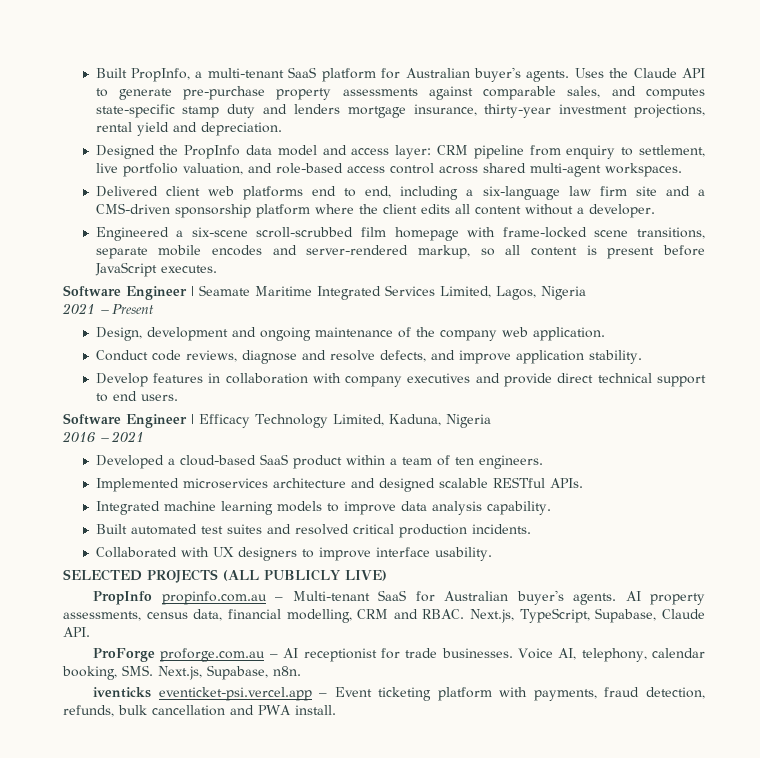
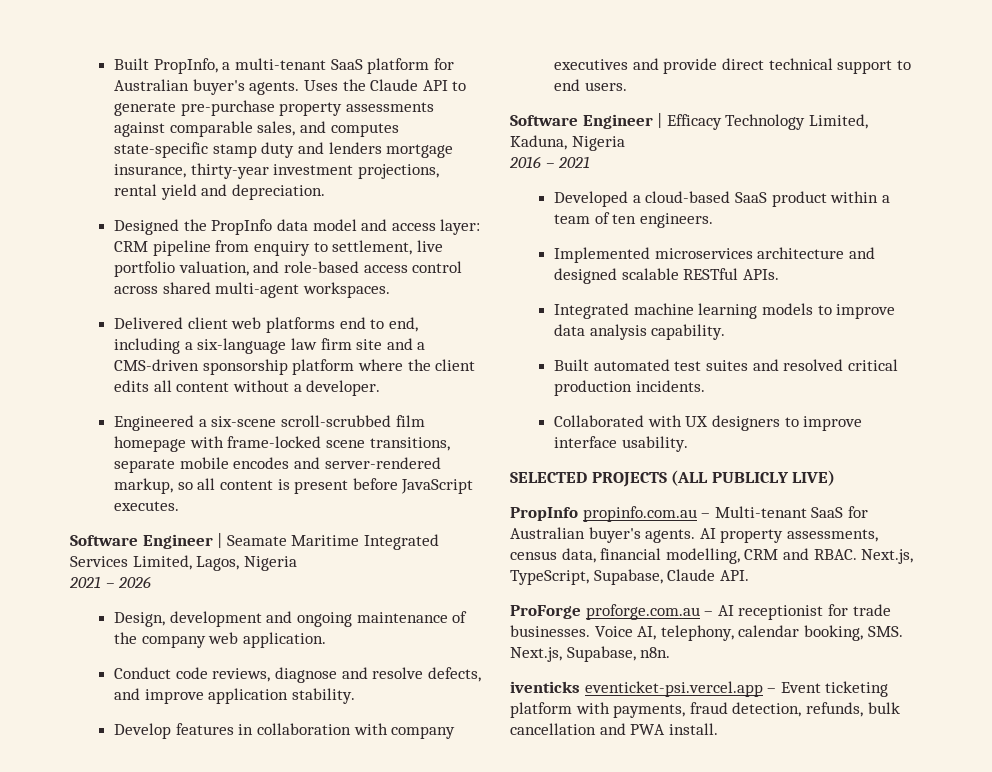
- 2021 – Present
+ 2021 – 2026

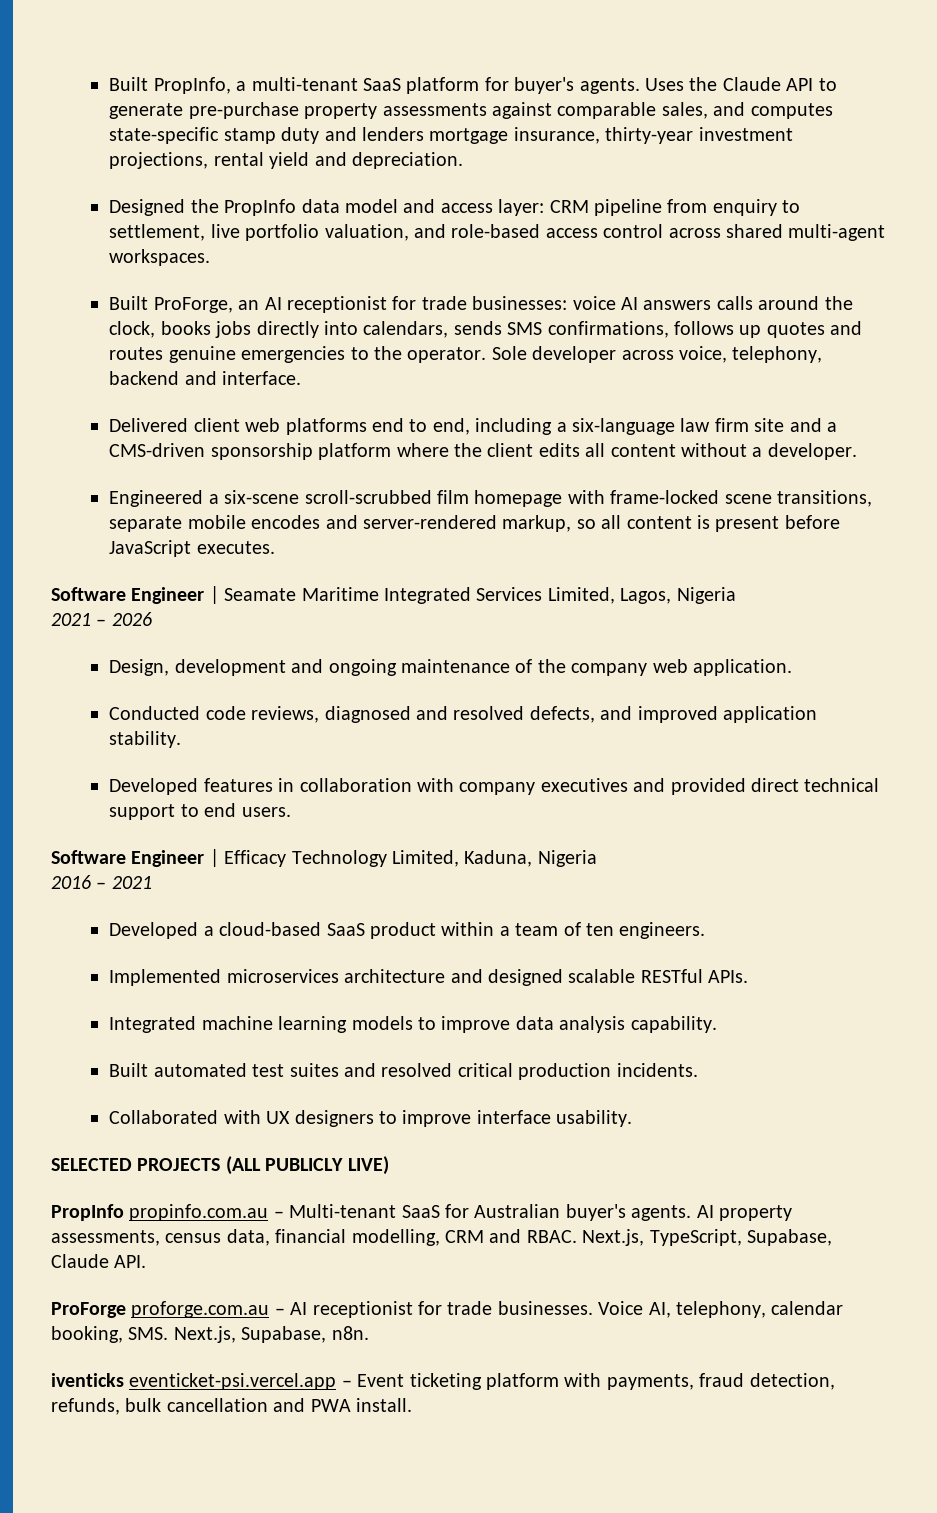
- Built PropInfo, a multi-tenant SaaS platform for Australian buyer's agents.
+ Built PropInfo, a multi-tenant SaaS platform for buyer's agents.
+ Built ProForge, an AI receptionist for trade businesses: voice AI answers calls around the clock, books jobs directly into calendars, sends SMS confirmations, follows up quotes and routes genuine emergencies to the operator. Sole developer across voice, telephony, backend and interface.
- Conduct code reviews, diagnose and resolve defects, and improve application stability.
+ Conducted code reviews, diagnosed and resolved defects, and improved application stability.
- Develop features in collaboration with company executives and provide direct technical support to end users.
+ Developed features in collaboration with company executives and provided direct technical support to end users.

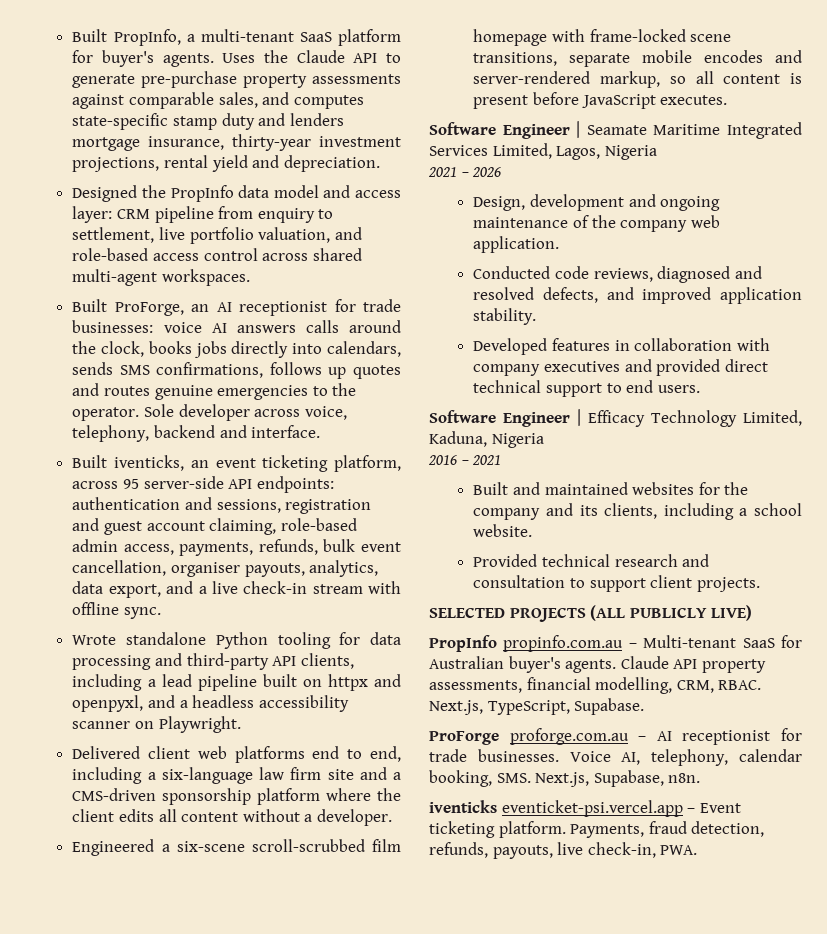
+ Built iventicks, an event ticketing platform, across 95 server-side API endpoints: authentication and sessions, registration and guest account claiming, role-based admin access, payments, refunds, bulk event cancellation, organiser payouts, analytics, data export, and a live check-in stream with offline sync.
+ Wrote standalone Python tooling for data processing and third-party API clients, including a lead pipeline built on httpx and openpyxl, and a headless accessibility scanner on Playwright.
- Developed a cloud-based SaaS product within a team of ten engineers.
- Implemented microservices architecture and designed scalable RESTful APIs.
- Integrated machine learning models to improve data analysis capability.
- Built automated test suites and resolved critical production incidents.
- Collaborated with UX designers to improve interface usability.
+ Built and maintained websites for the company and its clients, including a school website.
+ Provided technical research and consultation to support client projects.
- AI property assessments, census data, financial modelling, CRM and RBAC. Next.js, TypeScript, Supabase, Claude API.
+ Claude API property assessments, financial modelling, CRM, RBAC. Next.js, TypeScript, Supabase.
- iventicks eventicket-psi.vercel.app – Event ticketing platform with payments, fraud detection, refunds, bulk cancellation and PWA install.
+ iventicks eventicket-psi.vercel.app – Event ticketing platform. Payments, fraud detection, refunds, payouts, live check-in, PWA.

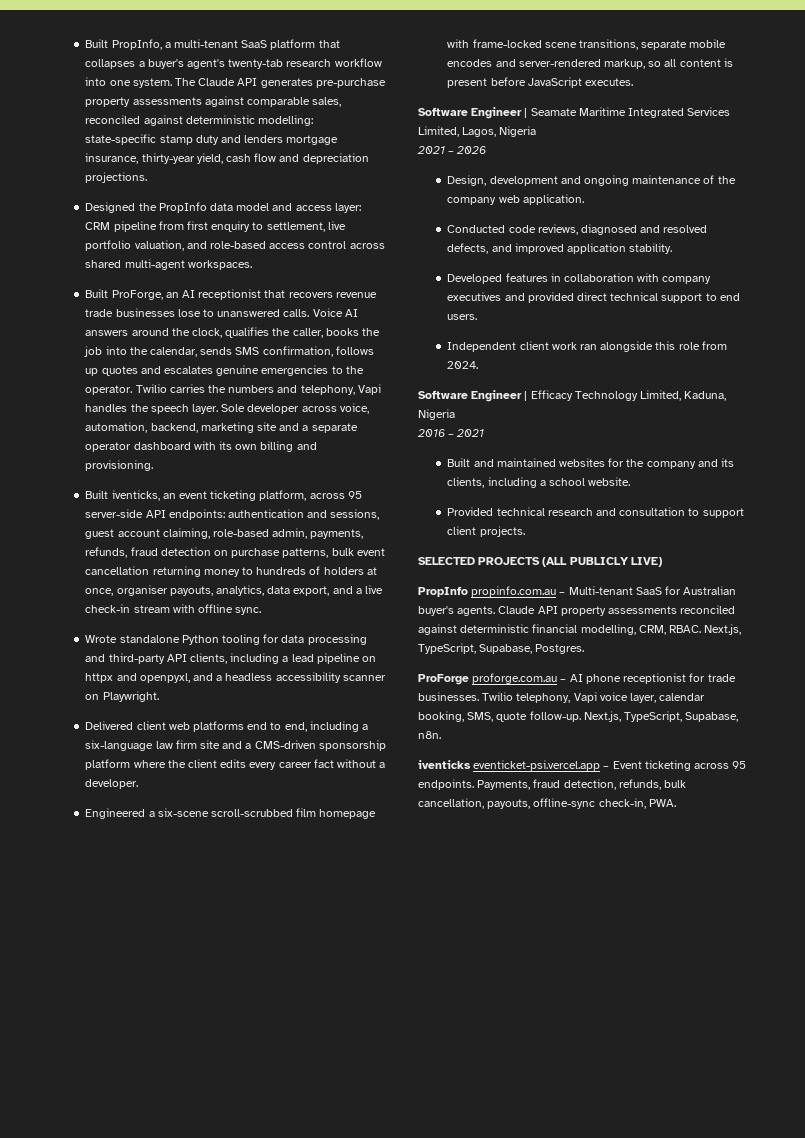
- Built PropInfo, a multi-tenant SaaS platform for buyer's agents. Uses the Claude API to generate pre-purchase property assessments against comparable sales, and computes state-specific stamp duty and lenders mortgage insurance, thirty-year investment projections, rental yield and depreciation.
+ Built PropInfo, a multi-tenant SaaS platform that collapses a buyer's agent's twenty-tab research workflow into one system. The Claude API generates pre-purchase property assessments against comparable sales, reconciled against deterministic modelling: state-specific stamp duty and lenders mortgage insurance, thirty-year yield, cash flow and depreciation projections.
- Designed the PropInfo data model and access layer: CRM pipeline from enquiry to settlement, live portfolio valuation, and role-based access control across shared multi-agent workspaces.
+ Designed the PropInfo data model and access layer: CRM pipeline from first enquiry to settlement, live portfolio valuation, and role-based access control across shared multi-agent workspaces.
- Built ProForge, an AI receptionist for trade businesses: voice AI answers calls around the clock, books jobs directly into calendars, sends SMS confirmations, follows up quotes and routes genuine emergencies to the operator.
+ Built ProForge, an AI receptionist that recovers revenue trade businesses lose to unanswered calls. Voice AI answers around the clock, qualifies the caller, books the job into the calendar, sends SMS confirmation, follows up quotes and escalates genuine emergencies to the operator.
- Sole developer across voice, telephony, backend and interface.
+ Twilio carries the numbers and telephony, Vapi handles the speech layer. Sole developer across voice, automation, backend, marketing site and a separate operator dashboard with its own billing and provisioning.
- Built iventicks, an event ticketing platform, across 95 server-side API endpoints: authentication and sessions, registration and guest account claiming, role-based admin access, payments, refunds, bulk event cancellation, organiser payouts, analytics, data export, and a live check-in stream with offline sync.
+ Built iventicks, an event ticketing platform, across 95 server-side API endpoints: authentication and sessions, guest account claiming, role-based admin, payments, refunds, fraud detection on purchase patterns, bulk event cancellation returning money to hundreds of holders at once, organiser payouts, analytics, data export, and a live check-in stream with offline sync.
- Wrote standalone Python tooling for data processing and third-party API clients, including a lead pipeline built on httpx and openpyxl, and a headless accessibility scanner on Playwright.
+ Wrote standalone Python tooling for data processing and third-party API clients, including a lead pipeline on httpx and openpyxl, and a headless accessibility scanner on Playwright.
- Delivered client web platforms end to end, including a six-language law firm site and a CMS-driven sponsorship platform where the client edits all content without a developer.
+ Delivered client web platforms end to end, including a six-language law firm site and a CMS-driven sponsorship platform where the client edits every career fact without a developer.
+ Independent client work ran alongside this role from 2024.
- Claude API property assessments, financial modelling, CRM, RBAC.
+ Claude API property assessments reconciled against deterministic financial modelling, CRM, RBAC.
- Next.js, TypeScript, Supabase.
+ Next.js, TypeScript, Supabase, Postgres.
- ProForge proforge.com.au – AI receptionist for trade businesses.
+ ProForge proforge.com.au – AI phone receptionist for trade businesses.
- Voice AI, telephony, calendar booking, SMS. Next.js, Supabase, n8n.
+ Twilio telephony, Vapi voice layer, calendar booking, SMS, quote follow-up. Next.js, TypeScript, Supabase, n8n.
- iventicks eventicket-psi.vercel.app – Event ticketing platform.
+ iventicks eventicket-psi.vercel.app – Event ticketing across 95 endpoints.
- Payments, fraud detection, refunds, payouts, live check-in, PWA.
+ Payments, fraud detection, refunds, bulk cancellation, payouts, offline-sync check-in, PWA.

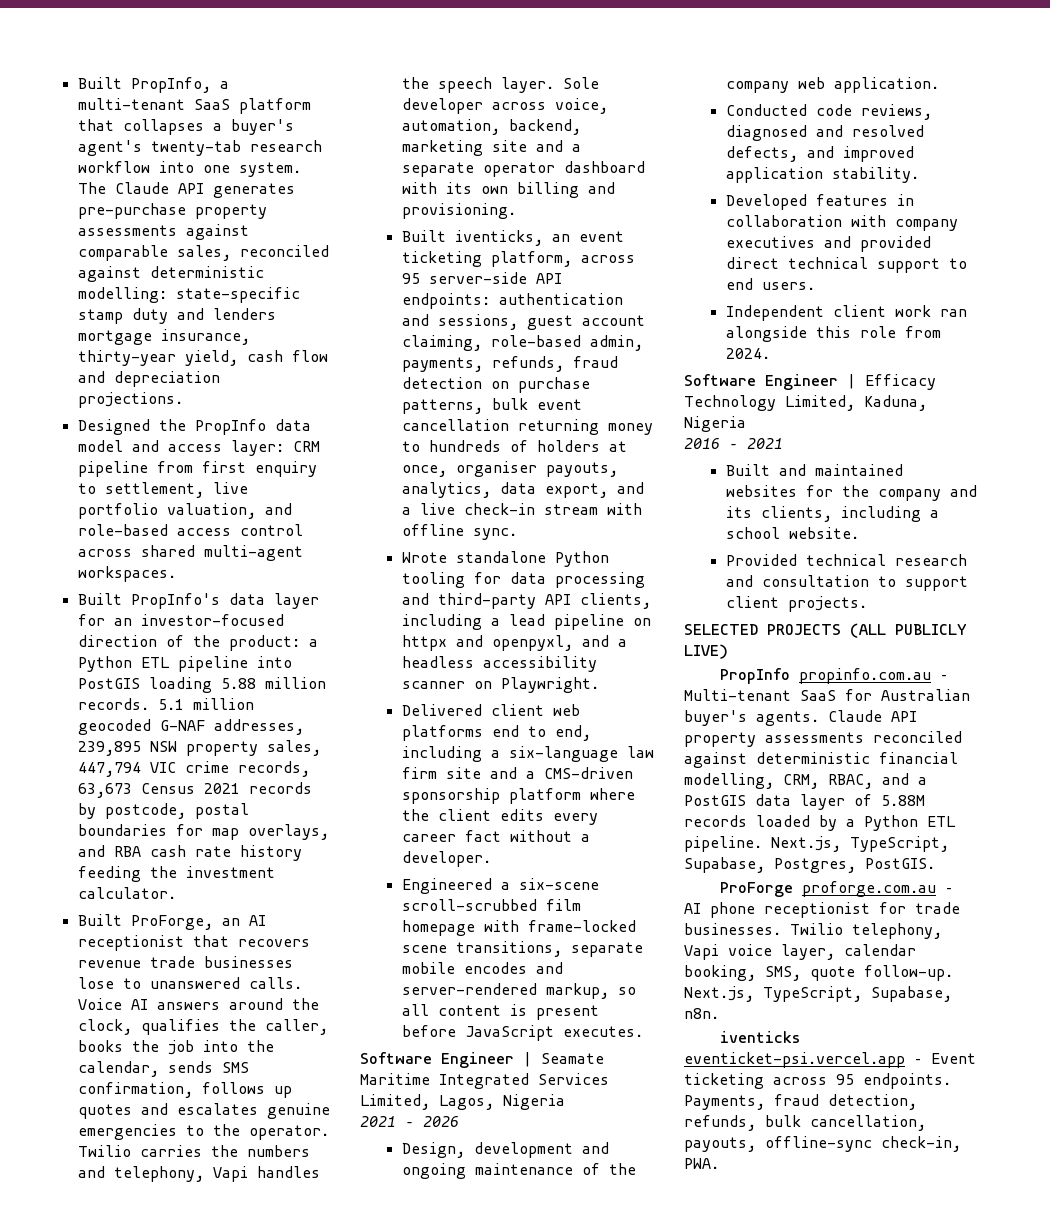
+ Built PropInfo's data layer for an investor-focused direction of the product: a Python ETL pipeline into PostGIS loading 5.88 million records. 5.1 million geocoded G-NAF addresses, 239,895 NSW property sales, 447,794 VIC crime records, 63,673 Census 2021 records by postcode, postal boundaries for map overlays, and RBA cash rate history feeding the investment calculator.
- Claude API property assessments reconciled against deterministic financial modelling, CRM, RBAC. Next.js, TypeScript, Supabase, Postgres.
+ Claude API property assessments reconciled against deterministic financial modelling, CRM, RBAC, and a PostGIS data layer of 5.88M records loaded by a Python ETL pipeline. Next.js, TypeScript, Supabase, Postgres, PostGIS.

